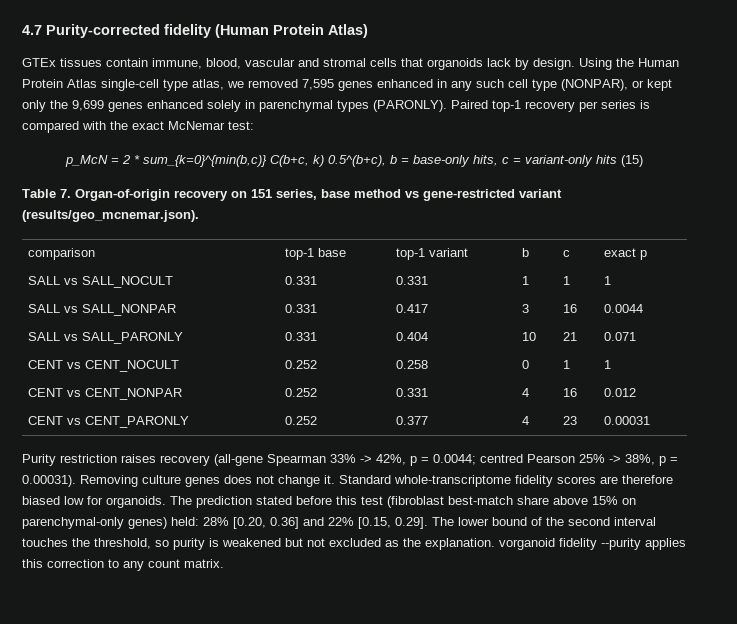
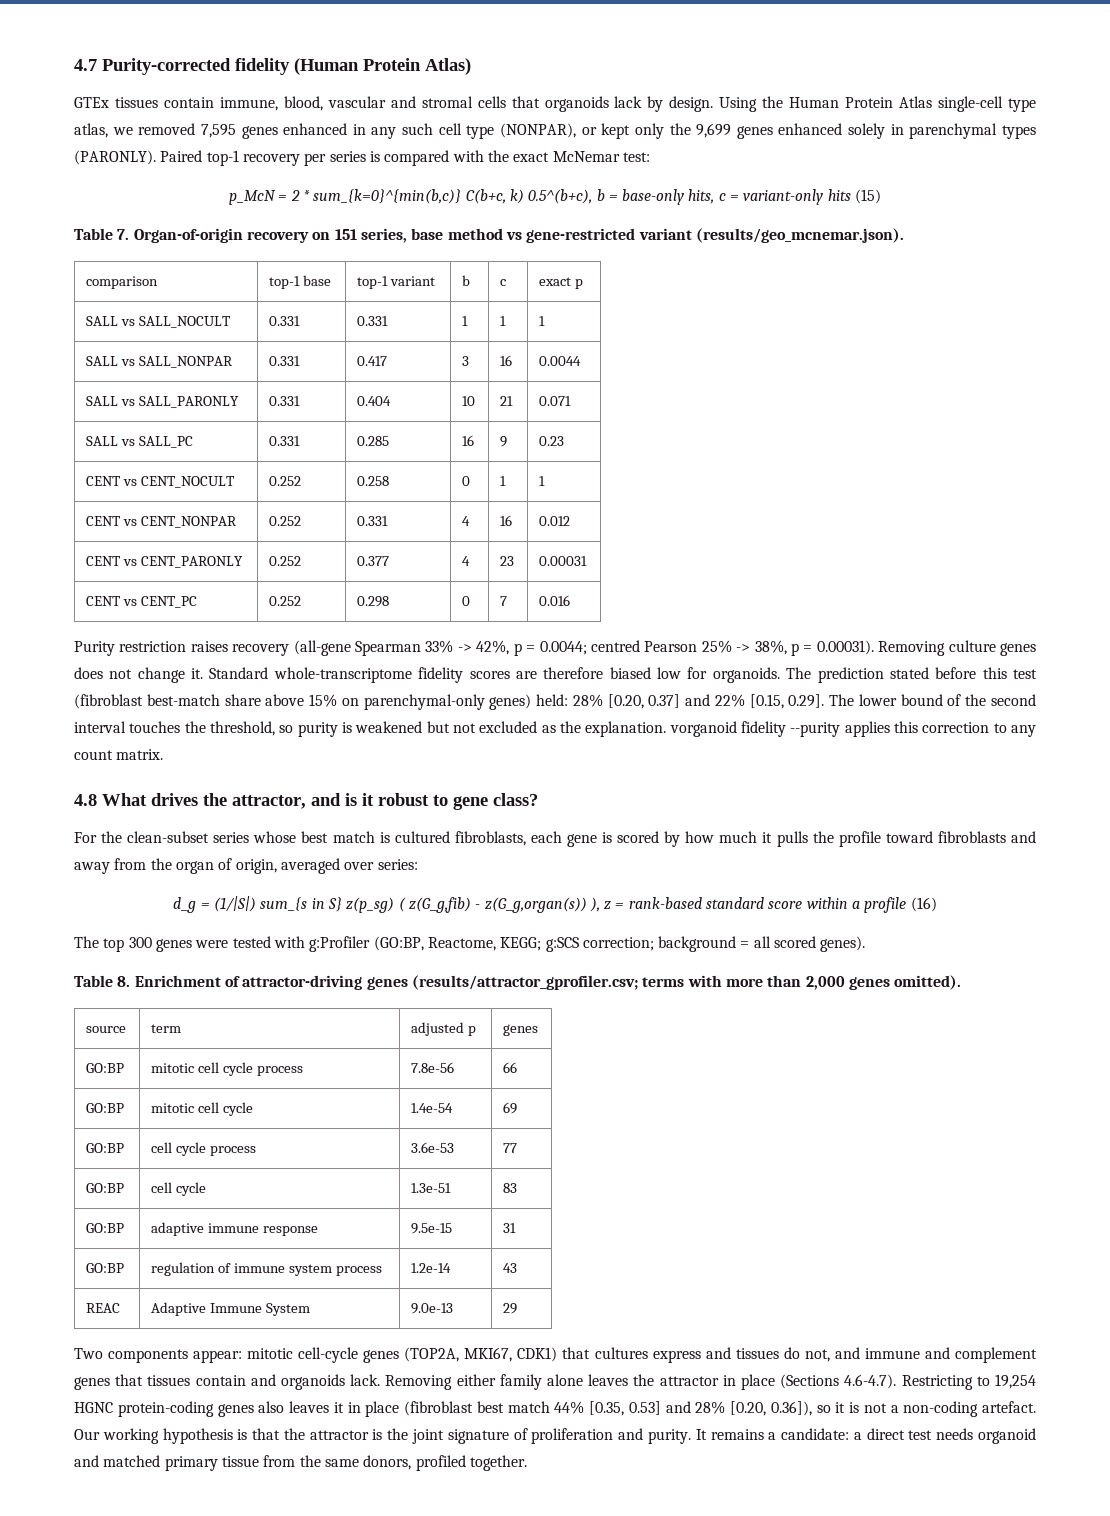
+ SALL vs SALL_PC | 0.331 | 0.285 | 16 | 9 | 0.23
+ CENT vs CENT_PC | 0.252 | 0.298 | 0 | 7 | 0.016
- The prediction stated before this test (fibroblast best-match share above 15% on parenchymal-only genes) held: 28% [0.20, 0.36] and 22% [0.15, 0.29]. The lower bound of the second interval touches the threshold, so purity is weakened but not excluded as the explanation. vorganoid fidelity --purity applies this correction to any count matrix.
+ The prediction stated before this test (fibroblast best-match share above 15% on parenchymal-only genes) held: 28% [0.20, 0.37] and 22% [0.15, 0.29]. The lower bound of the second interval touches the threshold, so purity is weakened but not excluded as the explanation. vorganoid fidelity --purity applies this correction to any count matrix.
+ 4.8 What drives the attractor, and is it robust to gene class?
+ For the clean-subset series whose best match is cultured fibroblasts, each gene is scored by how much it pulls the profile toward fibroblasts and away from the organ of origin, averaged over series:
+ d_g = (1/|S|) sum_{s in S} z(p_sg) ( z(G_g,fib) - z(G_g,organ(s)) ), z = rank-based standard score within a profile (16)
+ The top 300 genes were tested with g:Profiler (GO:BP, Reactome, KEGG; g:SCS correction; background = all scored genes).
+ Table 8. Enrichment of attractor-driving genes (results/attractor_gprofiler.csv; terms with more than 2,000 genes omitted).
+ source | term | adjusted p | genes
+ GO:BP | mitotic cell cycle process | 7.8e-56 | 66
+ GO:BP | mitotic cell cycle | 1.4e-54 | 69
+ GO:BP | cell cycle process | 3.6e-53 | 77
+ GO:BP | cell cycle | 1.3e-51 | 83
+ GO:BP | adaptive immune response | 9.5e-15 | 31
+ GO:BP | regulation of immune system process | 1.2e-14 | 43
+ REAC | Adaptive Immune System | 9.0e-13 | 29
+ Two components appear: mitotic cell-cycle genes (TOP2A, MKI67, CDK1) that cultures express and tissues do not, and immune and complement genes that tissues contain and organoids lack. Removing either family alone leaves the attractor in place (Sections 4.6-4.7). Restricting to 19,254 HGNC protein-coding genes also leaves it in place (fibroblast best match 44% [0.35, 0.53] and 28% [0.20, 0.36]), so it is not a non-coding artefact. Our working hypothesis is that the attractor is the joint signature of proliferation and purity. It remains a candidate: a direct test needs organoid and matched primary tissue from the same donors, profiled together.

